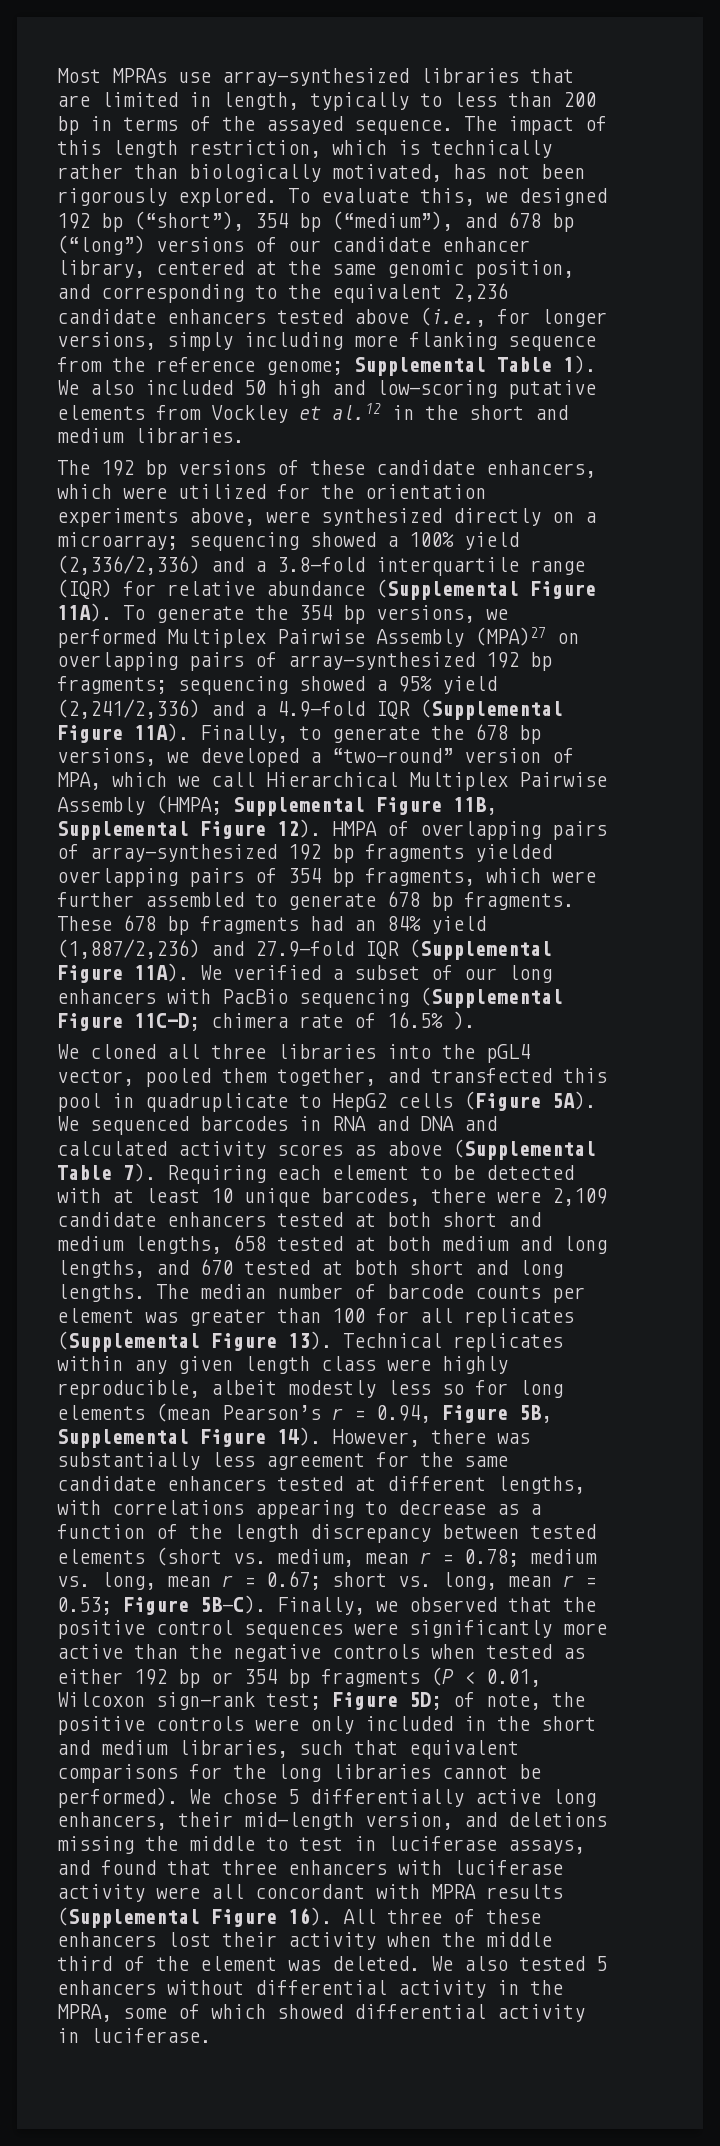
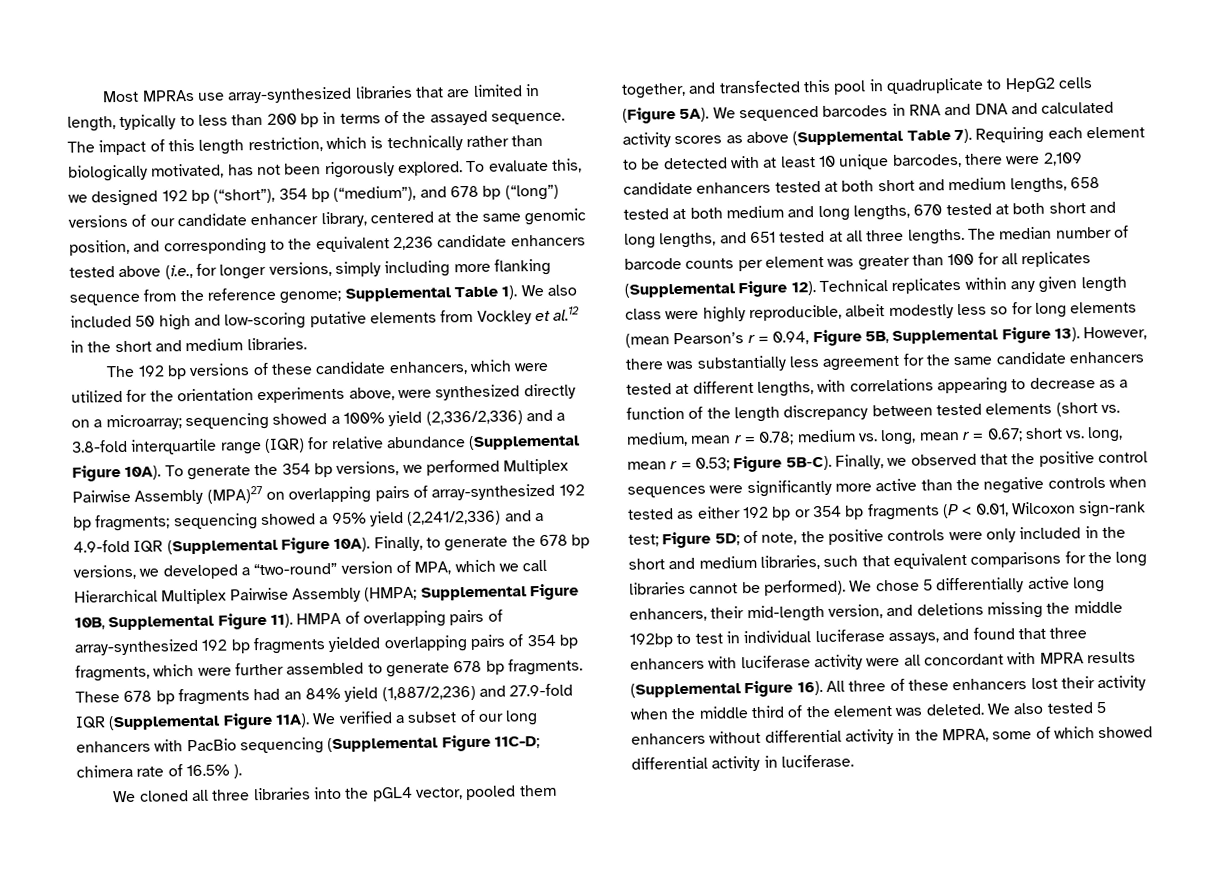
- The 192 bp versions of these candidate enhancers, which were utilized for the orientation experiments above, were synthesized directly on a microarray; sequencing showed a 100% yield (2,336/2,336) and a 3.8-fold interquartile range (IQR) for relative abundance (Supplemental Figure 11A).
+ The 192 bp versions of these candidate enhancers, which were utilized for the orientation experiments above, were synthesized directly on a microarray; sequencing showed a 100% yield (2,336/2,336) and a 3.8-fold interquartile range (IQR) for relative abundance (Supplemental Figure 10A).
- To generate the 354 bp versions, we performed Multiplex Pairwise Assembly (MPA)27 on overlapping pairs of array-synthesized 192 bp fragments; sequencing showed a 95% yield (2,241/2,336) and a 4.9-fold IQR (Supplemental Figure 11A).
+ To generate the 354 bp versions, we performed Multiplex Pairwise Assembly (MPA)27 on overlapping pairs of array-synthesized 192 bp fragments; sequencing showed a 95% yield (2,241/2,336) and a 4.9-fold IQR (Supplemental Figure 10A).
- Finally, to generate the 678 bp versions, we developed a “two-round” version of MPA, which we call Hierarchical Multiplex Pairwise Assembly (HMPA; Supplemental Figure 11B, Supplemental Figure 12).
+ Finally, to generate the 678 bp versions, we developed a “two-round” version of MPA, which we call Hierarchical Multiplex Pairwise Assembly (HMPA; Supplemental Figure 10B, Supplemental Figure 11).
- Requiring each element to be detected with at least 10 unique barcodes, there were 2,109 candidate enhancers tested at both short and medium lengths, 658 tested at both medium and long lengths, and 670 tested at both short and long lengths.
+ Requiring each element to be detected with at least 10 unique barcodes, there were 2,109 candidate enhancers tested at both short and medium lengths, 658 tested at both medium and long lengths, 670 tested at both short and long lengths, and 651 tested at all three lengths.
- The median number of barcode counts per element was greater than 100 for all replicates (Supplemental Figure 13).
+ The median number of barcode counts per element was greater than 100 for all replicates (Supplemental Figure 12).
- Technical replicates within any given length class were highly reproducible, albeit modestly less so for long elements (mean Pearson’s r = 0.94, Figure 5B, Supplemental Figure 14).
+ Technical replicates within any given length class were highly reproducible, albeit modestly less so for long elements (mean Pearson’s r = 0.94, Figure 5B, Supplemental Figure 13).
- We chose 5 differentially active long enhancers, their mid-length version, and deletions missing the middle to test in luciferase assays, and found that three enhancers with luciferase activity were all concordant with MPRA results (Supplemental Figure 16).
+ We chose 5 differentially active long enhancers, their mid-length version, and deletions missing the middle 192bp to test in individual luciferase assays, and found that three enhancers with luciferase activity were all concordant with MPRA results (Supplemental Figure 16).

